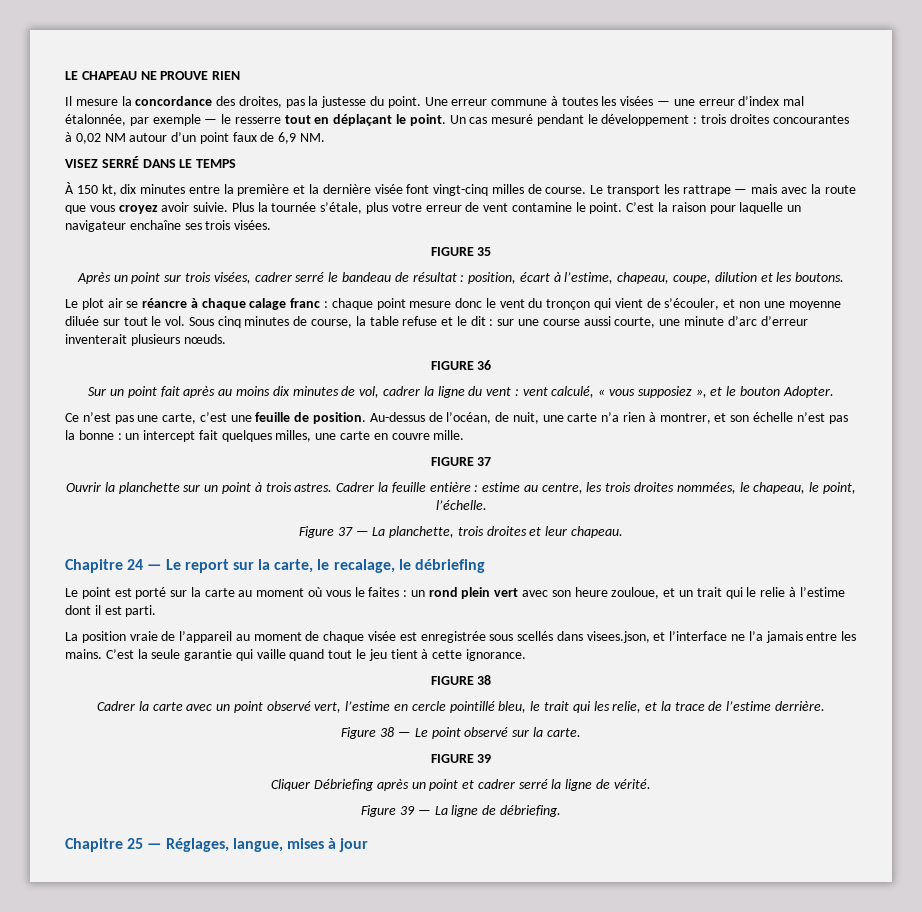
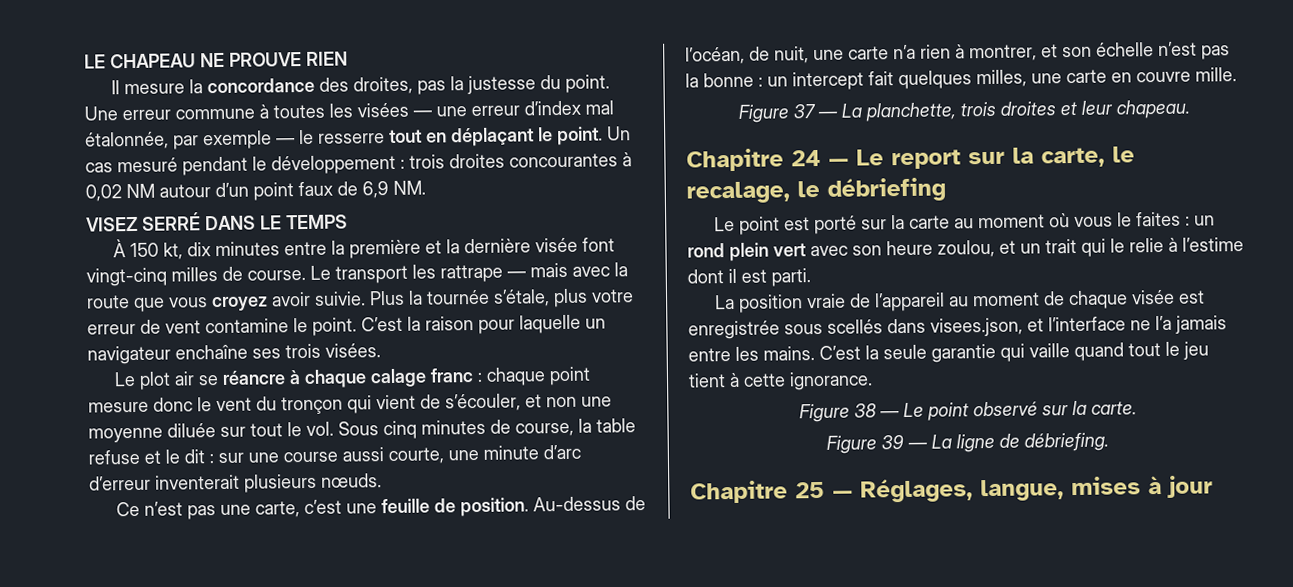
- FIGURE 35
- Après un point sur trois visées, cadrer serré le bandeau de résultat : position, écart à l’estime, chapeau, coupe, dilution et les boutons.
- FIGURE 36
- Sur un point fait après au moins dix minutes de vol, cadrer la ligne du vent : vent calculé, « vous supposiez », et le bouton Adopter.
- FIGURE 37
- Ouvrir la planchette sur un point à trois astres. Cadrer la feuille entière : estime au centre, les trois droites nommées, le chapeau, le point, l’échelle.
- Le point est porté sur la carte au moment où vous le faites : un rond plein vert avec son heure zouloue, et un trait qui le relie à l’estime dont il est parti.
+ Le point est porté sur la carte au moment où vous le faites : un rond plein vert avec son heure zoulou, et un trait qui le relie à l’estime dont il est parti.
- FIGURE 38
- Cadrer la carte avec un point observé vert, l’estime en cercle pointillé bleu, le trait qui les relie, et la trace de l’estime derrière.
- FIGURE 39
- Cliquer Débriefing après un point et cadrer serré la ligne de vérité.

